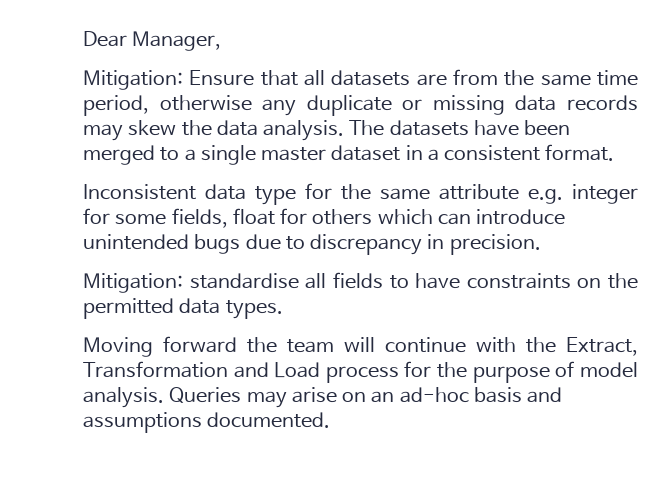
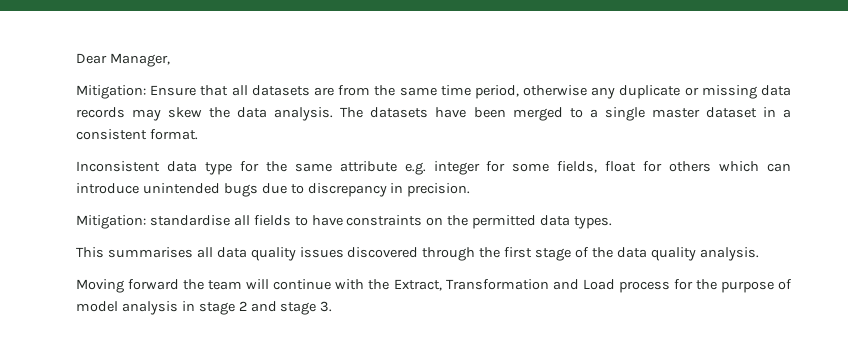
+ This summarises all data quality issues discovered through the first stage of the data quality analysis.
- Moving forward the team will continue with the Extract, Transformation and Load process for the purpose of model analysis. Queries may arise on an ad-hoc basis and assumptions documented.
+ Moving forward the team will continue with the Extract, Transformation and Load process for the purpose of model analysis in stage 2 and stage 3.

